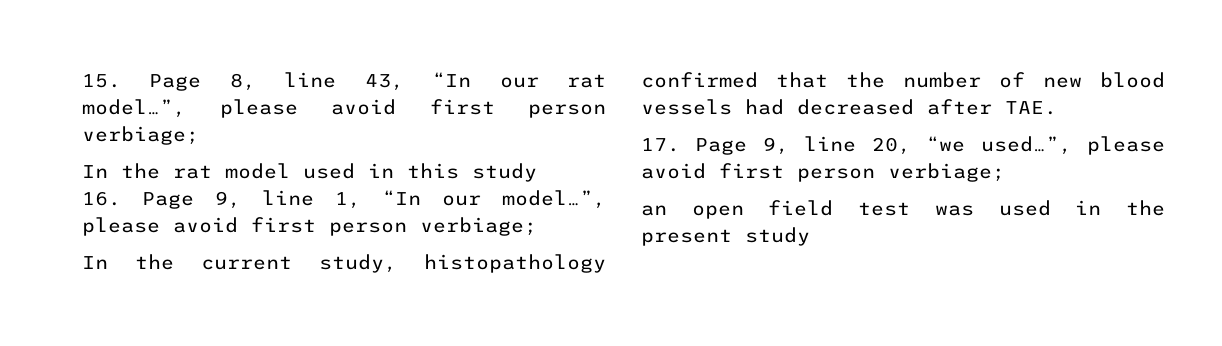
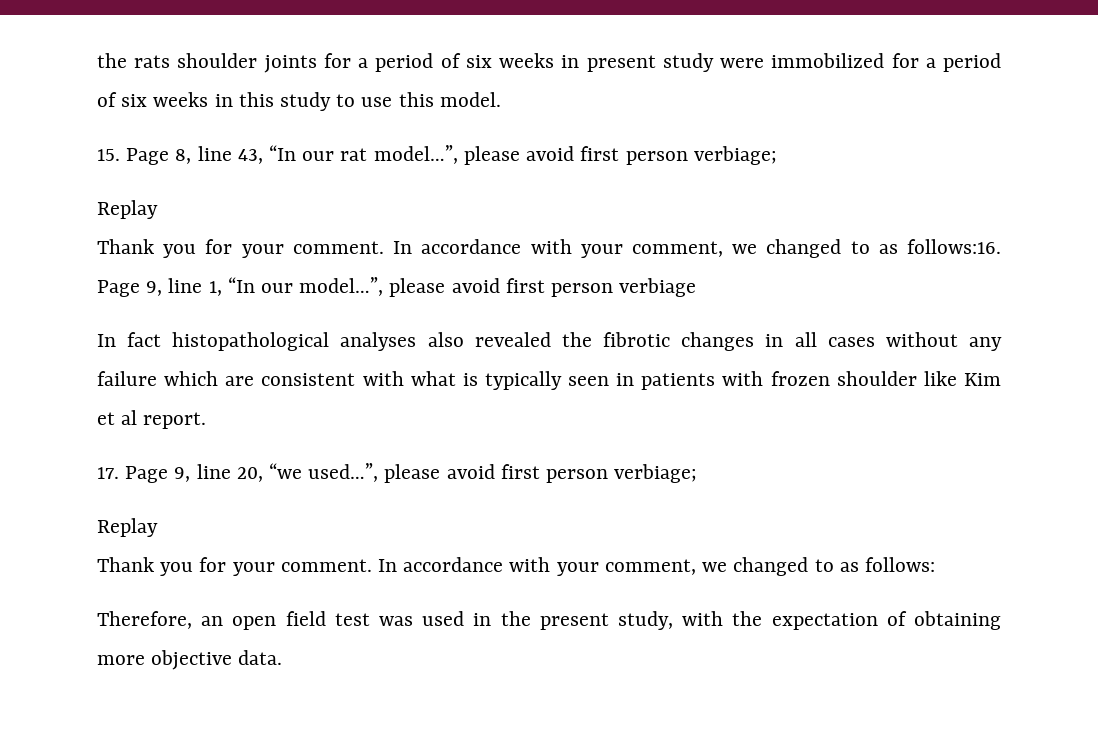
+ the rats shoulder joints for a period of six weeks in present study were immobilized for a period of six weeks in this study to use this model.
  15. Page 8, line 43, “In our rat model…”, please avoid first person verbiage;
- In the rat model used in this study
- 16. Page 9, line 1, “In our model…”, please avoid first person verbiage;
- In the current study, histopathology confirmed that the number of new blood vessels had decreased after TAE.
+ Replay
+ Thank you for your comment. In accordance with your comment, we changed to as follows:16. Page 9, line 1, “In our model…”, please avoid first person verbiage
+ In fact histopathological analyses also revealed the fibrotic changes in all cases without any failure which are consistent with what is typically seen in patients with frozen shoulder like Kim et al report.
  17. Page 9, line 20, “we used…”, please avoid first person verbiage;
- an open field test was used in the present study
+ Replay
+ Thank you for your comment. In accordance with your comment, we changed to as follows:
+ Therefore, an open field test was used in the present study, with the expectation of obtaining more objective data.

